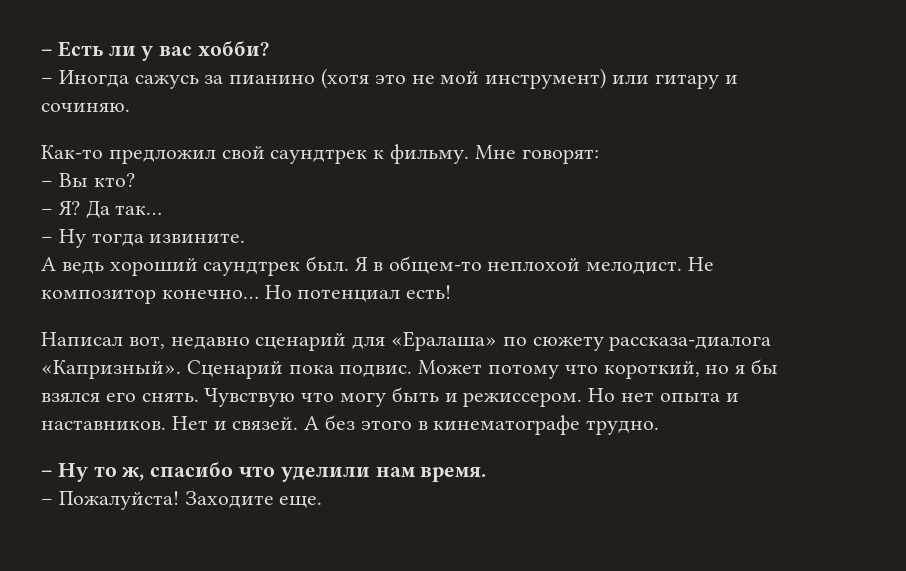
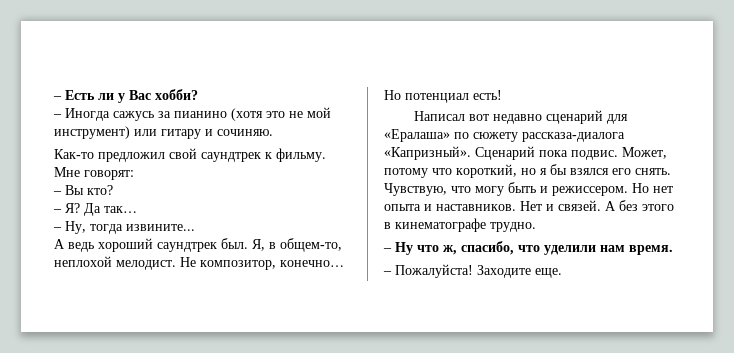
- – Есть ли у вас хобби?
+ – Есть ли у Вас хобби?
- – Ну тогда извините.
+ – Ну, тогда извините...
- Я в общем-то неплохой мелодист.
+ Я, в общем-то, неплохой мелодист.
- Не композитор конечно…
+ Не композитор, конечно…
- Написал вот, недавно сценарий для «Ералаша» по сюжету рассказа-диалога «Капризный».
+ Написал вот недавно сценарий для «Ералаша» по сюжету рассказа-диалога «Капризный».
- Может потому что короткий, но я бы взялся его снять.
+ Может, потому что короткий, но я бы взялся его снять.
- Чувствую что могу быть и режиссером.
+ Чувствую, что могу быть и режиссером.
- – Ну то ж, спасибо что уделили нам время.
+ – Ну что ж, спасибо, что уделили нам время.

